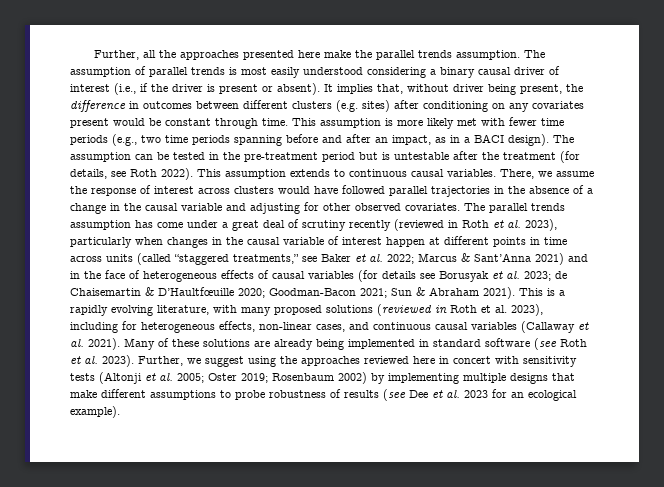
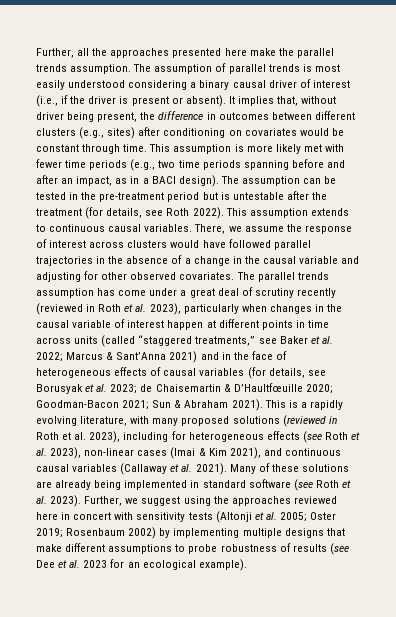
- It implies that, without driver being present, the difference in outcomes between different clusters (e.g. sites) after conditioning on any covariates present would be constant through time.
+ It implies that, without driver being present, the difference in outcomes between different clusters (e.g., sites) after conditioning on covariates would be constant through time.
- Marcus & Sant’Anna 2021) and in the face of heterogeneous effects of causal variables (for details see Borusyak et al. 2023;
+ Marcus & Sant’Anna 2021) and in the face of heterogeneous effects of causal variables (for details, see Borusyak et al. 2023;
- This is a rapidly evolving literature, with many proposed solutions (reviewed in Roth et al. 2023), including for heterogeneous effects, non-linear cases, and continuous causal variables (Callaway et al. 2021).
+ This is a rapidly evolving literature, with many proposed solutions (reviewed in Roth et al. 2023), including for heterogeneous effects (see Roth et al. 2023), non-linear cases (Imai & Kim 2021), and continuous causal variables (Callaway et al. 2021).

